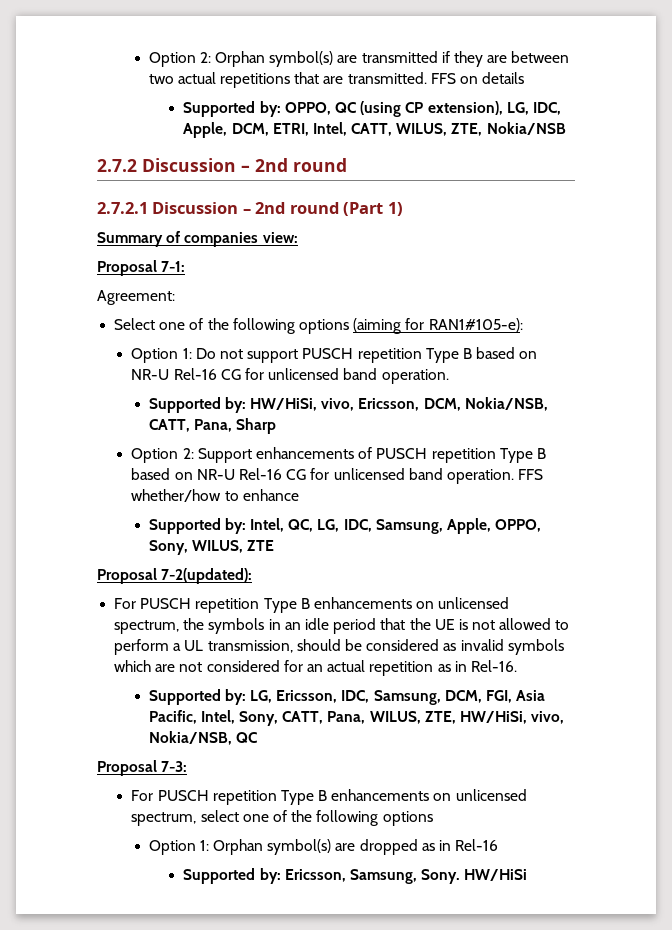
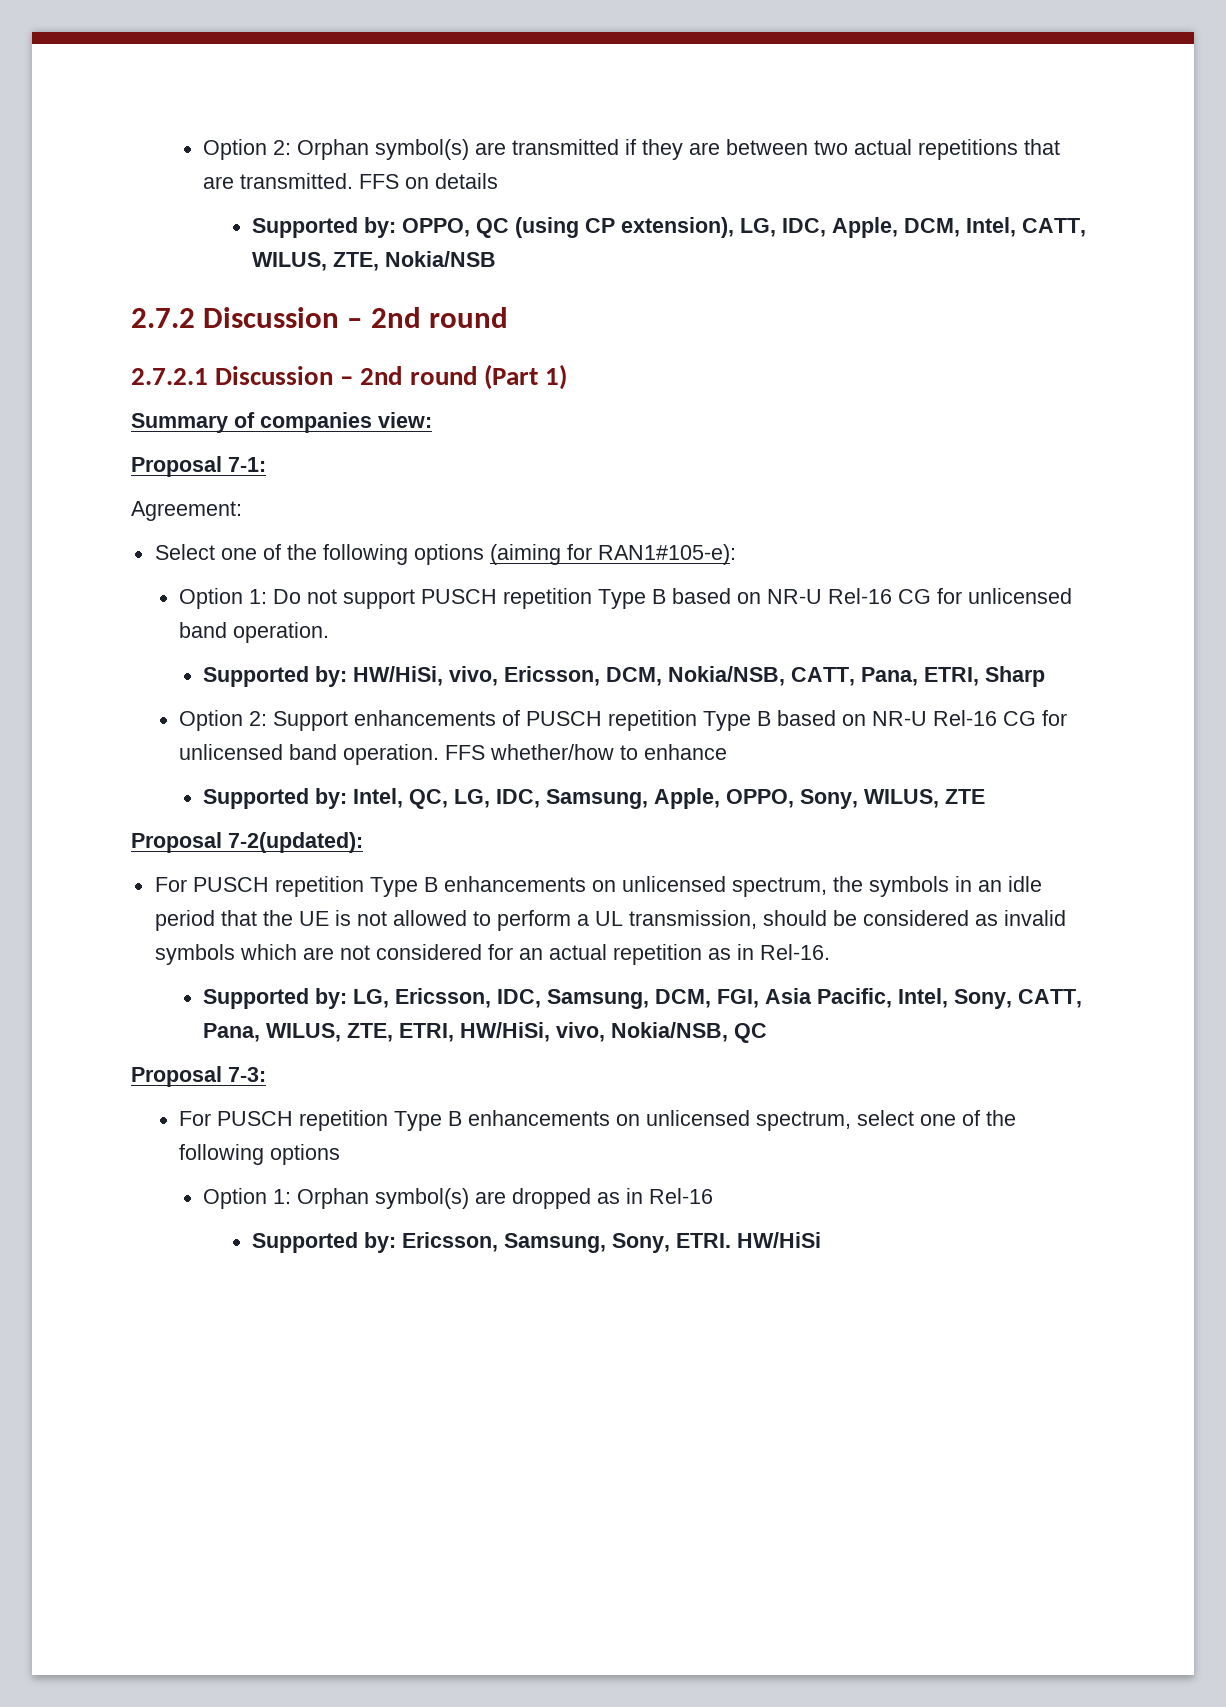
- Supported by: OPPO, QC (using CP extension), LG, IDC, Apple, DCM, ETRI, Intel, CATT, WILUS, ZTE, Nokia/NSB
+ Supported by: OPPO, QC (using CP extension), LG, IDC, Apple, DCM, Intel, CATT, WILUS, ZTE, Nokia/NSB
- Supported by: HW/HiSi, vivo, Ericsson, DCM, Nokia/NSB, CATT, Pana, Sharp
+ Supported by: HW/HiSi, vivo, Ericsson, DCM, Nokia/NSB, CATT, Pana, ETRI, Sharp
- Supported by: LG, Ericsson, IDC, Samsung, DCM, FGI, Asia Pacific, Intel, Sony, CATT, Pana, WILUS, ZTE, HW/HiSi, vivo, Nokia/NSB, QC
+ Supported by: LG, Ericsson, IDC, Samsung, DCM, FGI, Asia Pacific, Intel, Sony, CATT, Pana, WILUS, ZTE, ETRI, HW/HiSi, vivo, Nokia/NSB, QC
- Supported by: Ericsson, Samsung, Sony.
+ Supported by: Ericsson, Samsung, Sony, ETRI.

